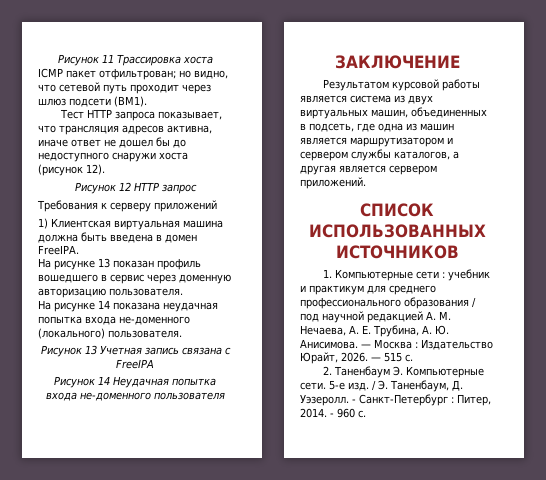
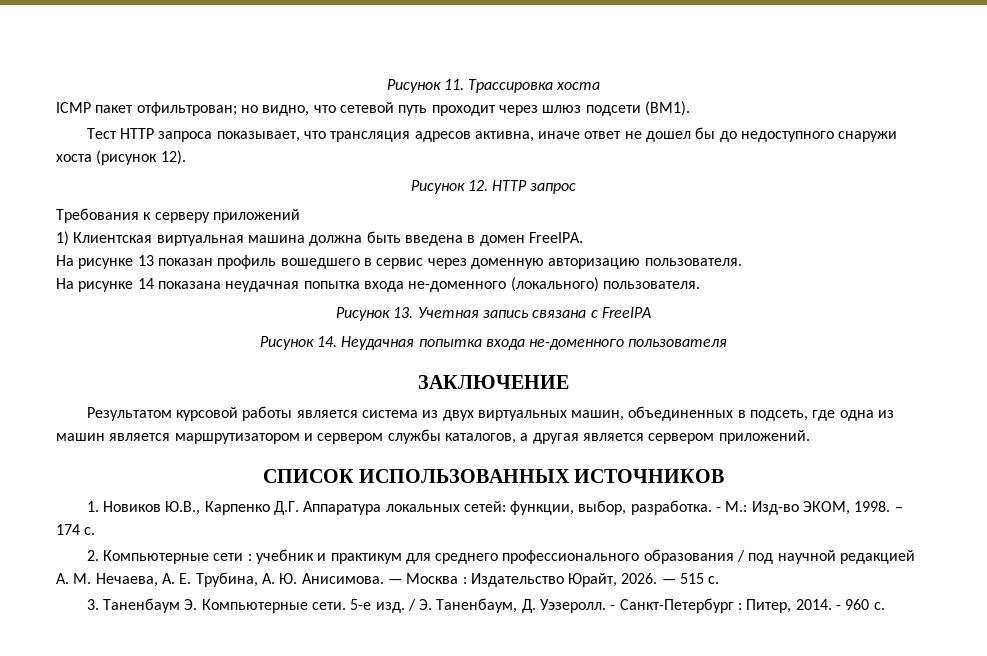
- Рисунок 11 Трассировка хоста
+ Рисунок 11. Трассировка хоста
- Рисунок 12 HTTP запрос
+ Рисунок 12. HTTP запрос
- Рисунок 13 Учетная запись связана с FreeIPA
+ Рисунок 13. Учетная запись связана с FreeIPA
- Рисунок 14 Неудачная попытка входа не-доменного пользователя
+ Рисунок 14. Неудачная попытка входа не-доменного пользователя
- 1. Компьютерные сети : учебник и практикум для среднего профессионального образования / под научной редакцией А. М. Нечаева, А. Е. Трубина, А. Ю. Анисимова.
+ 1. Новиков Ю.В., Карпенко Д.Г. Аппаратура локальных сетей: функции, выбор, разработка. - М.: Изд-во ЭКОМ, 1998. – 174 с.
+ 2. Компьютерные сети : учебник и практикум для среднего профессионального образования / под научной редакцией А. М. Нечаева, А. Е. Трубина, А. Ю. Анисимова.
- 2. Таненбаум Э. Компьютерные сети.
+ 3. Таненбаум Э. Компьютерные сети.

